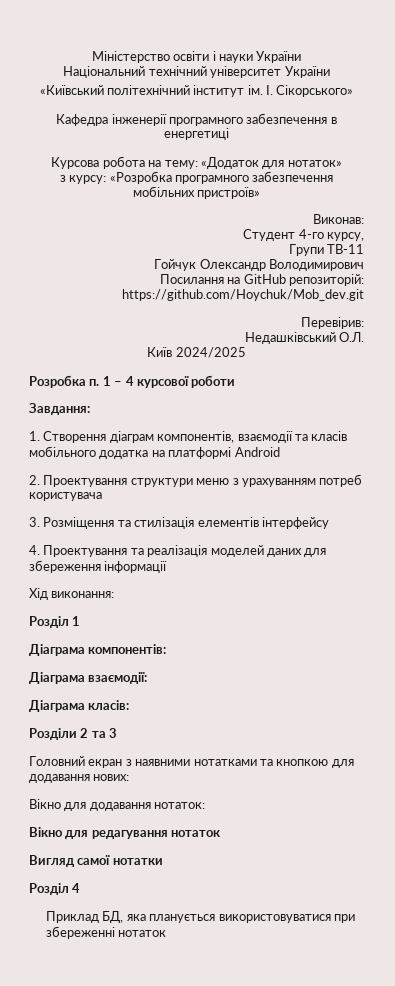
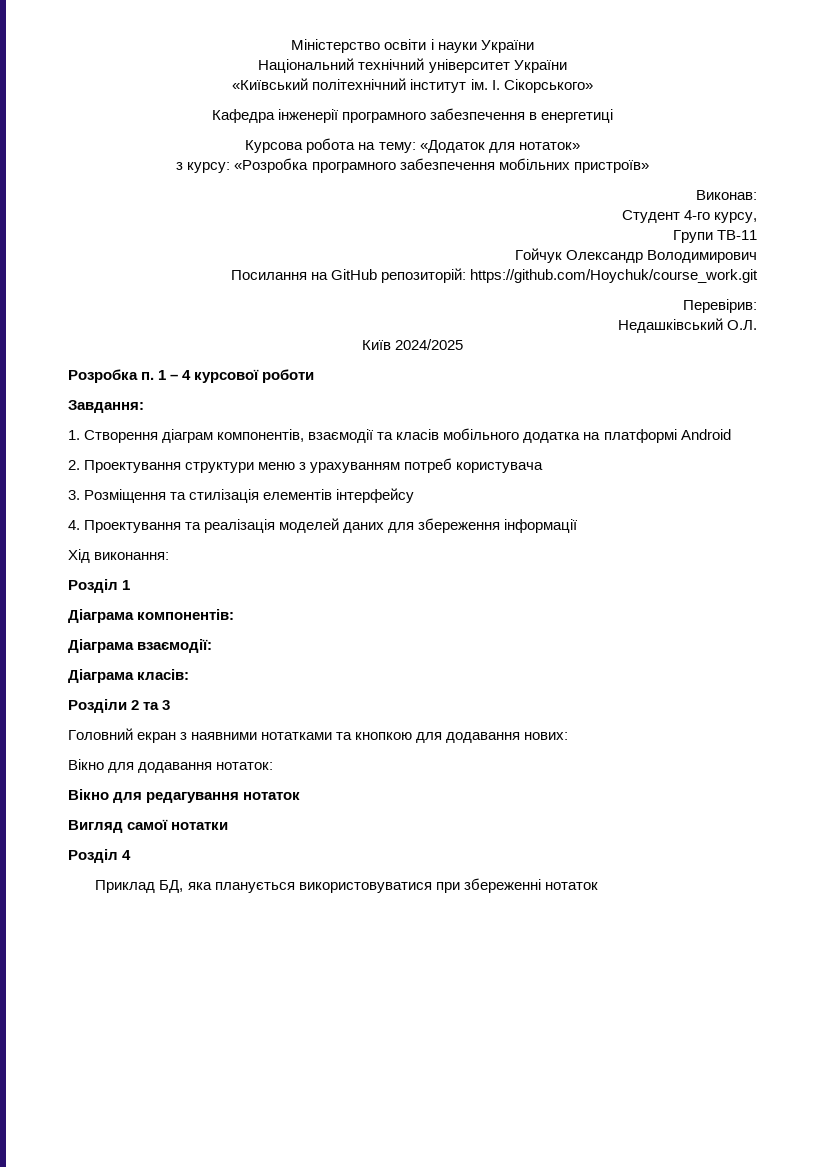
- Посилання на GitHub репозиторій: https://github.com/Hoychuk/Mob_dev.git
+ Посилання на GitHub репозиторій: https://github.com/Hoychuk/course_work.git

